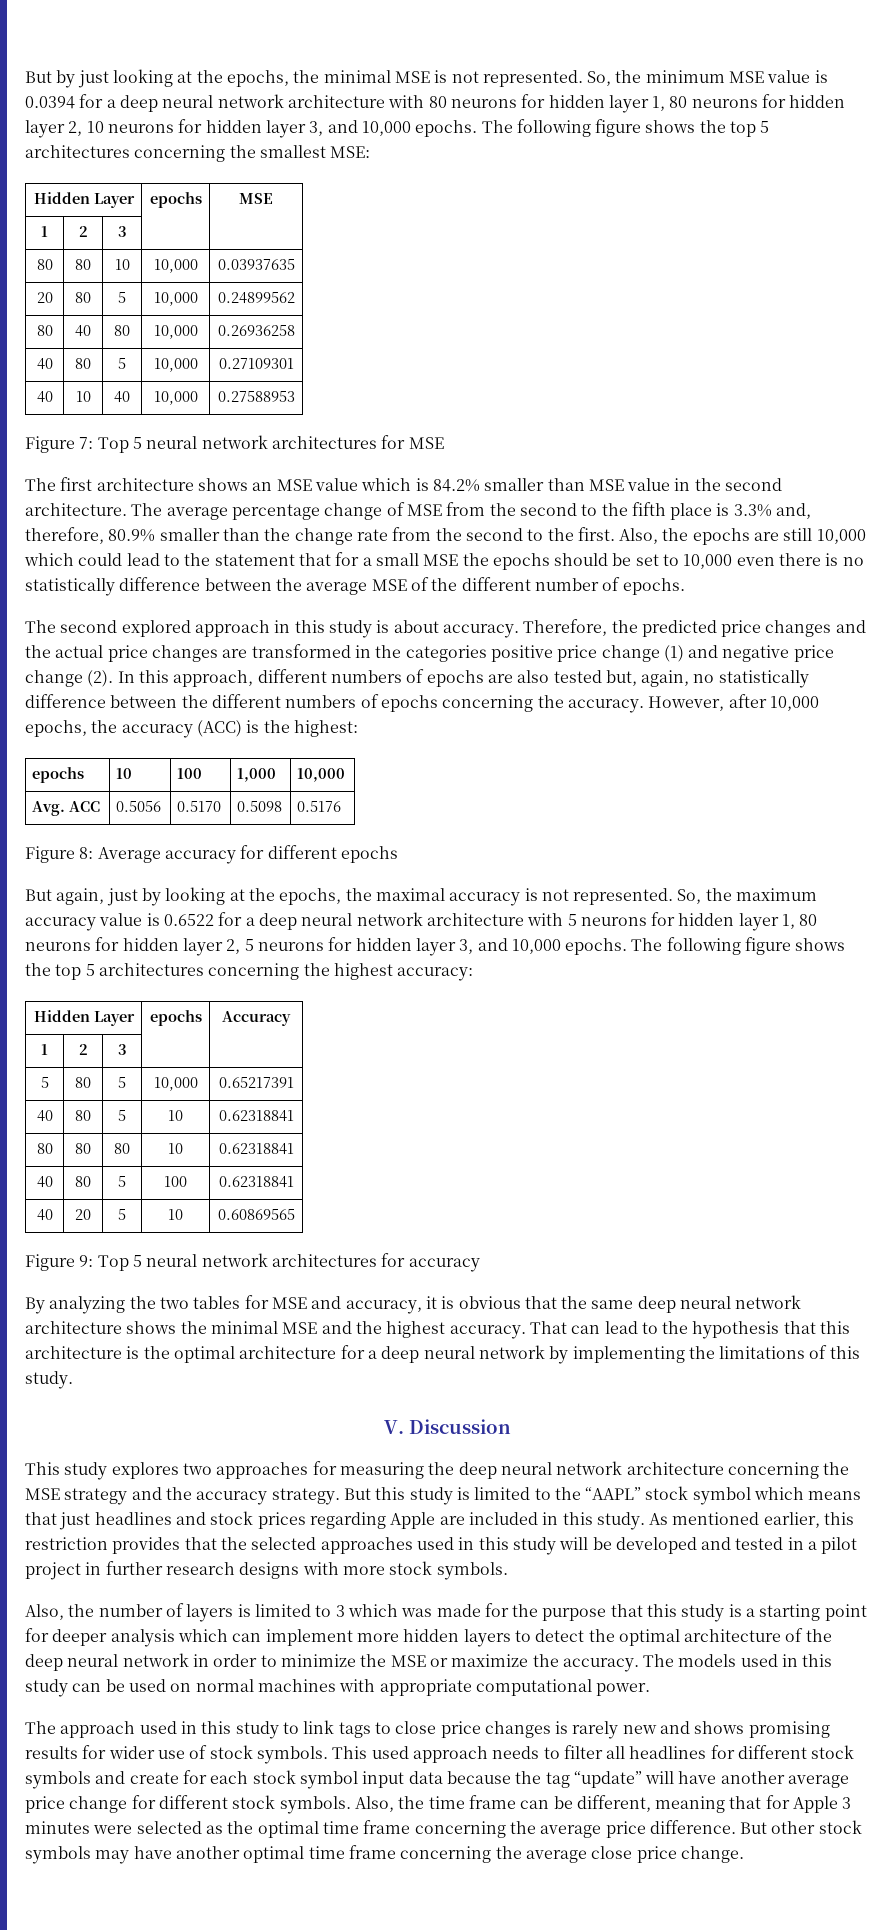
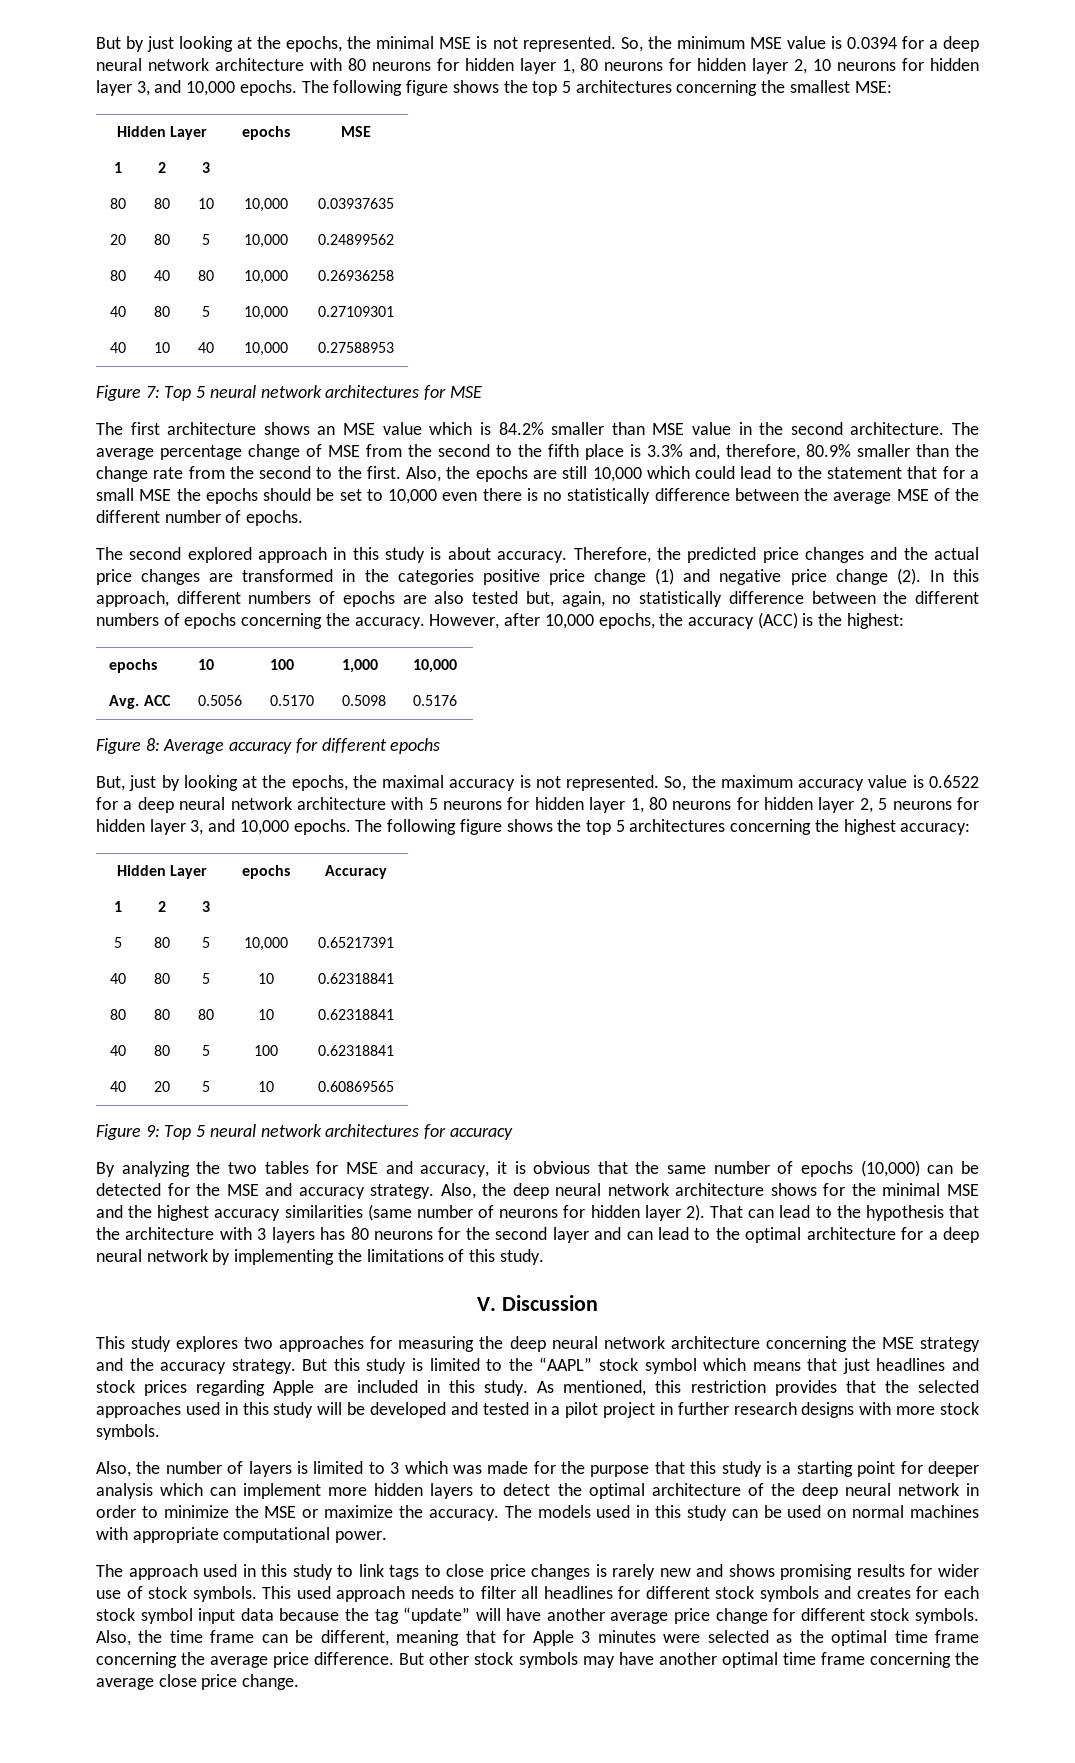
- But again, just by looking at the epochs, the maximal accuracy is not represented.
+ But, just by looking at the epochs, the maximal accuracy is not represented.
- By analyzing the two tables for MSE and accuracy, it is obvious that the same deep neural network architecture shows the minimal MSE and the highest accuracy.
+ By analyzing the two tables for MSE and accuracy, it is obvious that the same number of epochs (10,000) can be detected for the MSE and accuracy strategy. Also, the deep neural network architecture shows for the minimal MSE and the highest accuracy similarities (same number of neurons for hidden layer 2).
- That can lead to the hypothesis that this architecture is the optimal architecture for a deep neural network by implementing the limitations of this study.
+ That can lead to the hypothesis that the architecture with 3 layers has 80 neurons for the second layer and can lead to the optimal architecture for a deep neural network by implementing the limitations of this study.
- As mentioned earlier, this restriction provides that the selected approaches used in this study will be developed and tested in a pilot project in further research designs with more stock symbols.
+ As mentioned, this restriction provides that the selected approaches used in this study will be developed and tested in a pilot project in further research designs with more stock symbols.
- This used approach needs to filter all headlines for different stock symbols and create for each stock symbol input data because the tag “update” will have another average price change for different stock symbols.
+ This used approach needs to filter all headlines for different stock symbols and creates for each stock symbol input data because the tag “update” will have another average price change for different stock symbols.

